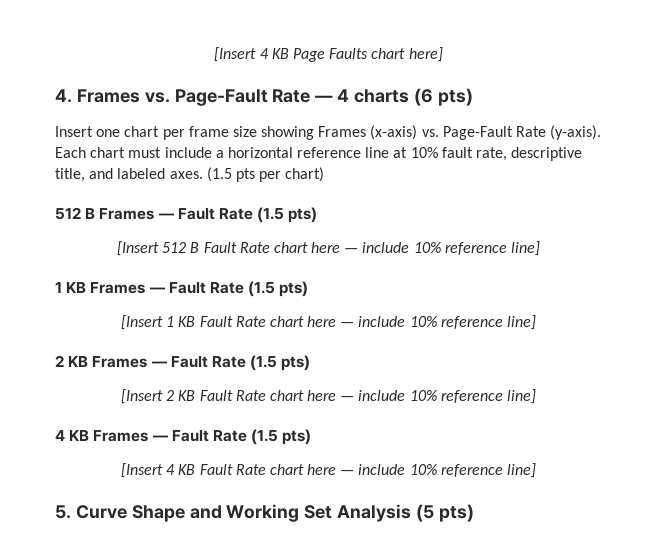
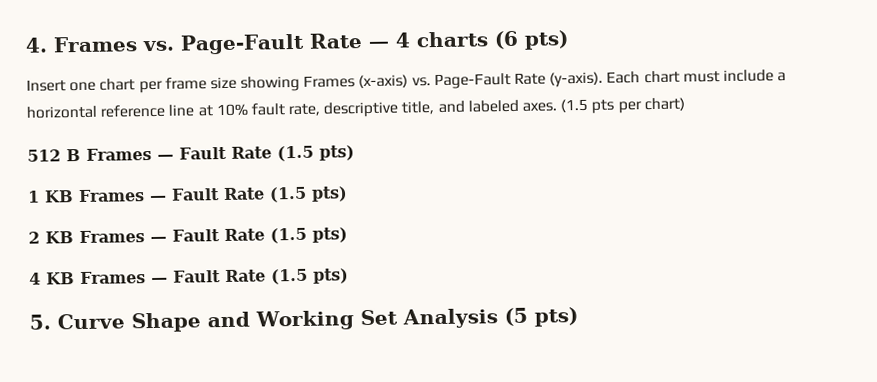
- [Insert 4 KB Page Faults chart here]
- [Insert 512 B Fault Rate chart here — include 10% reference line]
- [Insert 1 KB Fault Rate chart here — include 10% reference line]
- [Insert 2 KB Fault Rate chart here — include 10% reference line]
- [Insert 4 KB Fault Rate chart here — include 10% reference line]

